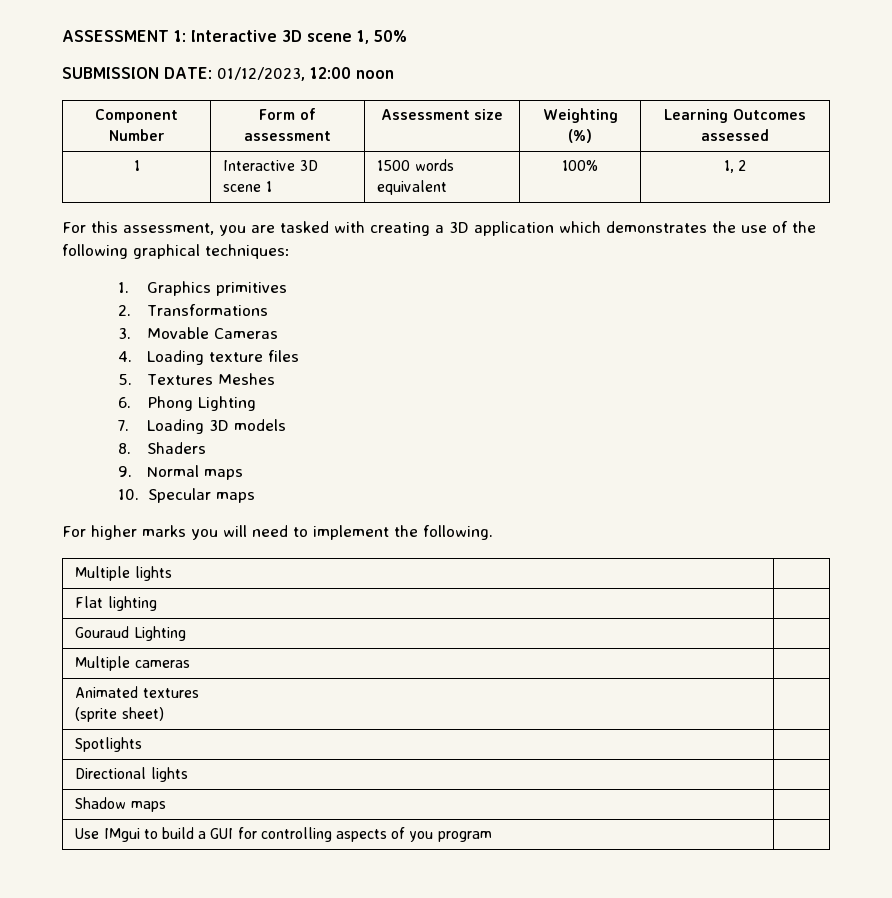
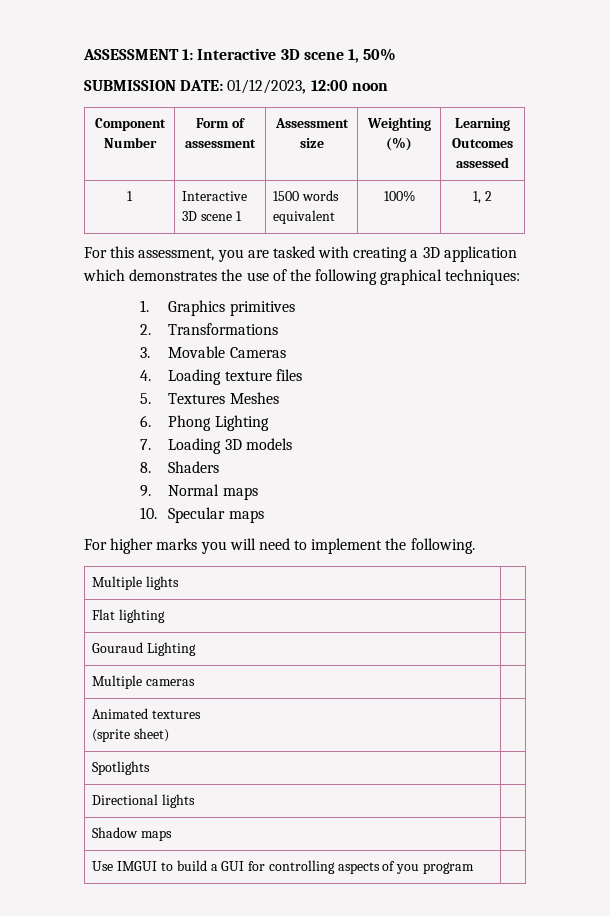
- Use IMgui to build a GUI for controlling aspects of you program |
+ Use IMGUI to build a GUI for controlling aspects of you program |

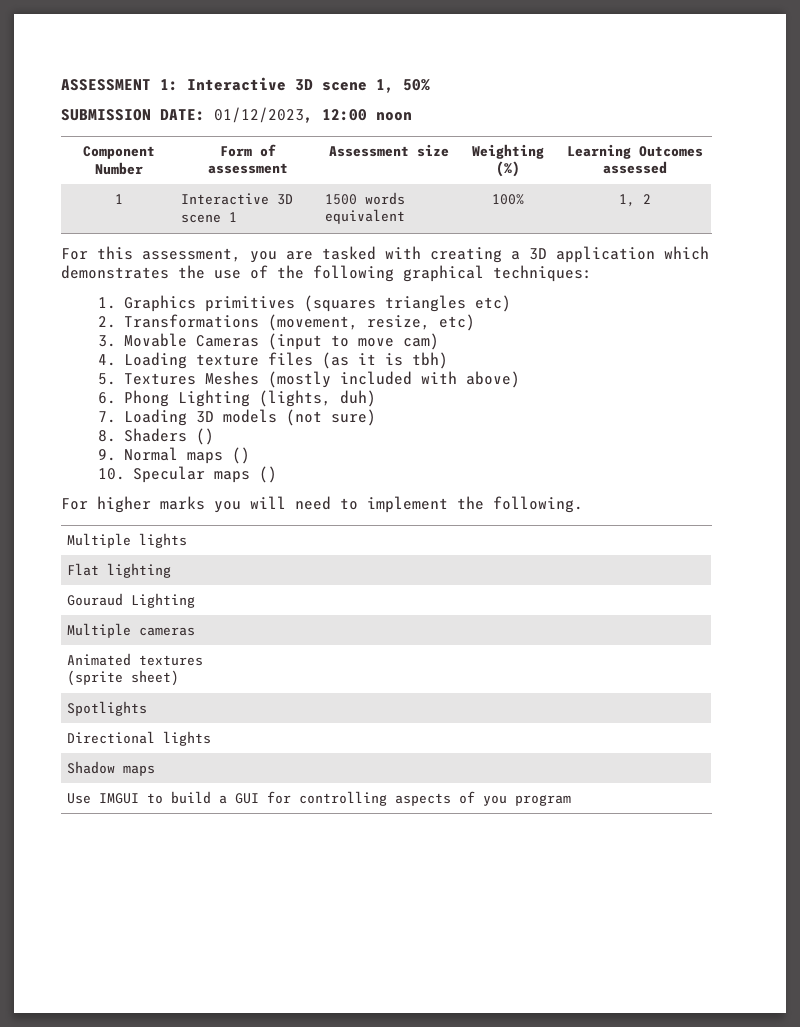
- 1. Graphics primitives
+ 1. Graphics primitives (squares triangles etc)
- 2. Transformations
+ 2. Transformations (movement, resize, etc)
- 3. Movable Cameras
+ 3. Movable Cameras (input to move cam)
- 4. Loading texture files
+ 4. Loading texture files (as it is tbh)
- 5. Textures Meshes
+ 5. Textures Meshes (mostly included with above)
- 6. Phong Lighting
+ 6. Phong Lighting (lights, duh)
- 7. Loading 3D models
+ 7. Loading 3D models (not sure)
- 8. Shaders
+ 8. Shaders ()
- 9. Normal maps
+ 9. Normal maps ()
- 10. Specular maps
+ 10. Specular maps ()

